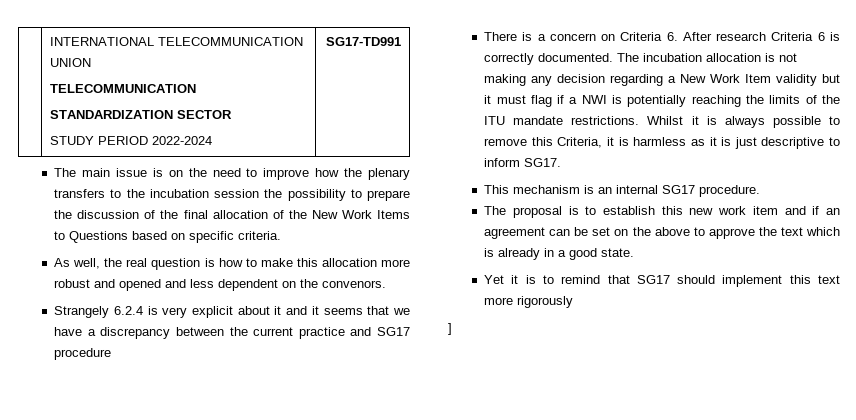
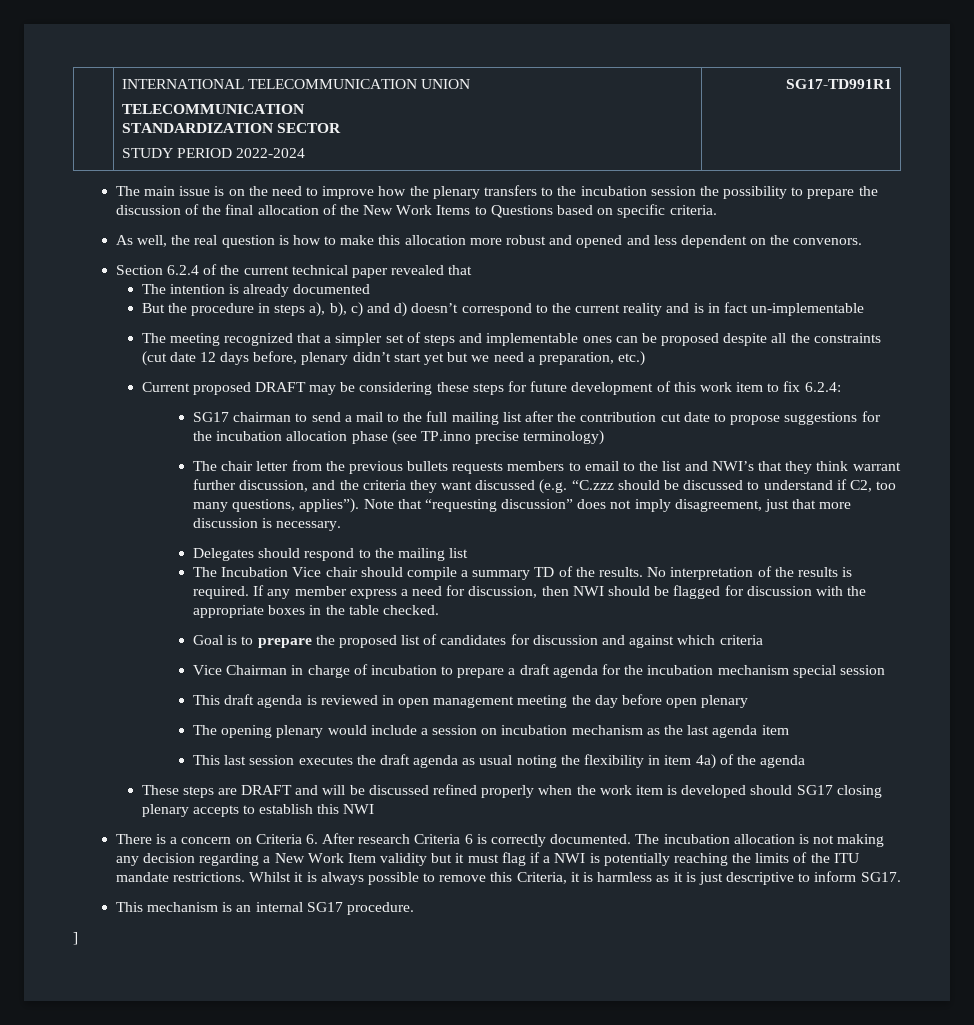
  | INTERNATIONAL TELECOMMUNICATION UNION
  TELECOMMUNICATION
  STANDARDIZATION SECTOR
- STUDY PERIOD 2022-2024 | SG17-TD991
+ STUDY PERIOD 2022-2024 | SG17-TD991R1
- Strangely 6.2.4 is very explicit about it and it seems that we have a discrepancy between the current practice and SG17 procedure
+ Section 6.2.4 of the current technical paper revealed that
+ The intention is already documented
+ But the procedure in steps a), b), c) and d) doesn’t correspond to the current reality and is in fact un-implementable
+ The meeting recognized that a simpler set of steps and implementable ones can be proposed despite all the constraints (cut date 12 days before, plenary didn’t start yet but we need a preparation, etc.)
+ Current proposed DRAFT may be considering these steps for future development of this work item to fix 6.2.4:
+ SG17 chairman to send a mail to the full mailing list after the contribution cut date to propose suggestions for the incubation allocation phase (see TP.inno precise terminology)
+ The chair letter from the previous bullets requests members to email to the list and NWI’s that they think warrant further discussion, and the criteria they want discussed (e.g. “C.zzz should be discussed to understand if C2, too many questions, applies”). Note that “requesting discussion” does not imply disagreement, just that more discussion is necessary.
+ Delegates should respond to the mailing list
+ The Incubation Vice chair should compile a summary TD of the results. No interpretation of the results is required. If any member express a need for discussion, then NWI should be flagged for discussion with the appropriate boxes in the table checked.
+ Goal is to prepare the proposed list of candidates for discussion and against which criteria
+ Vice Chairman in charge of incubation to prepare a draft agenda for the incubation mechanism special session
+ This draft agenda is reviewed in open management meeting the day before open plenary
+ The opening plenary would include a session on incubation mechanism as the last agenda item
+ This last session executes the draft agenda as usual noting the flexibility in item 4a) of the agenda
+ These steps are DRAFT and will be discussed refined properly when the work item is developed should SG17 closing plenary accepts to establish this NWI
- The proposal is to establish this new work item and if an agreement can be set on the above to approve the text which is already in a good state.
- Yet it is to remind that SG17 should implement this text more rigorously

